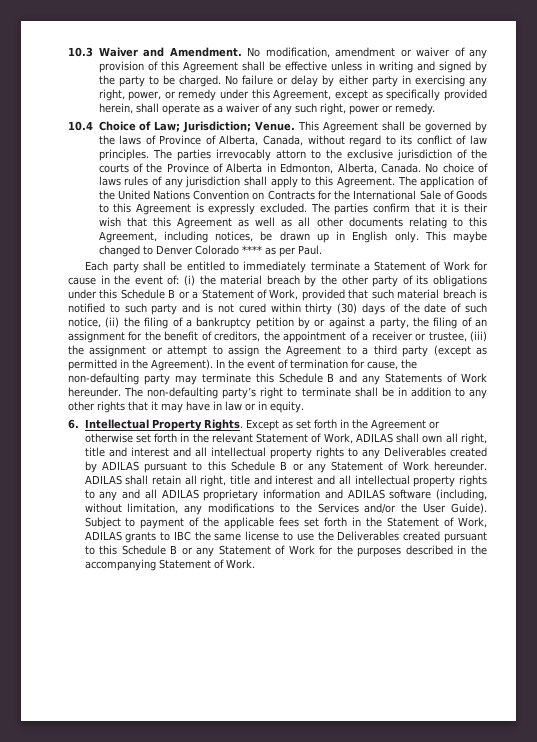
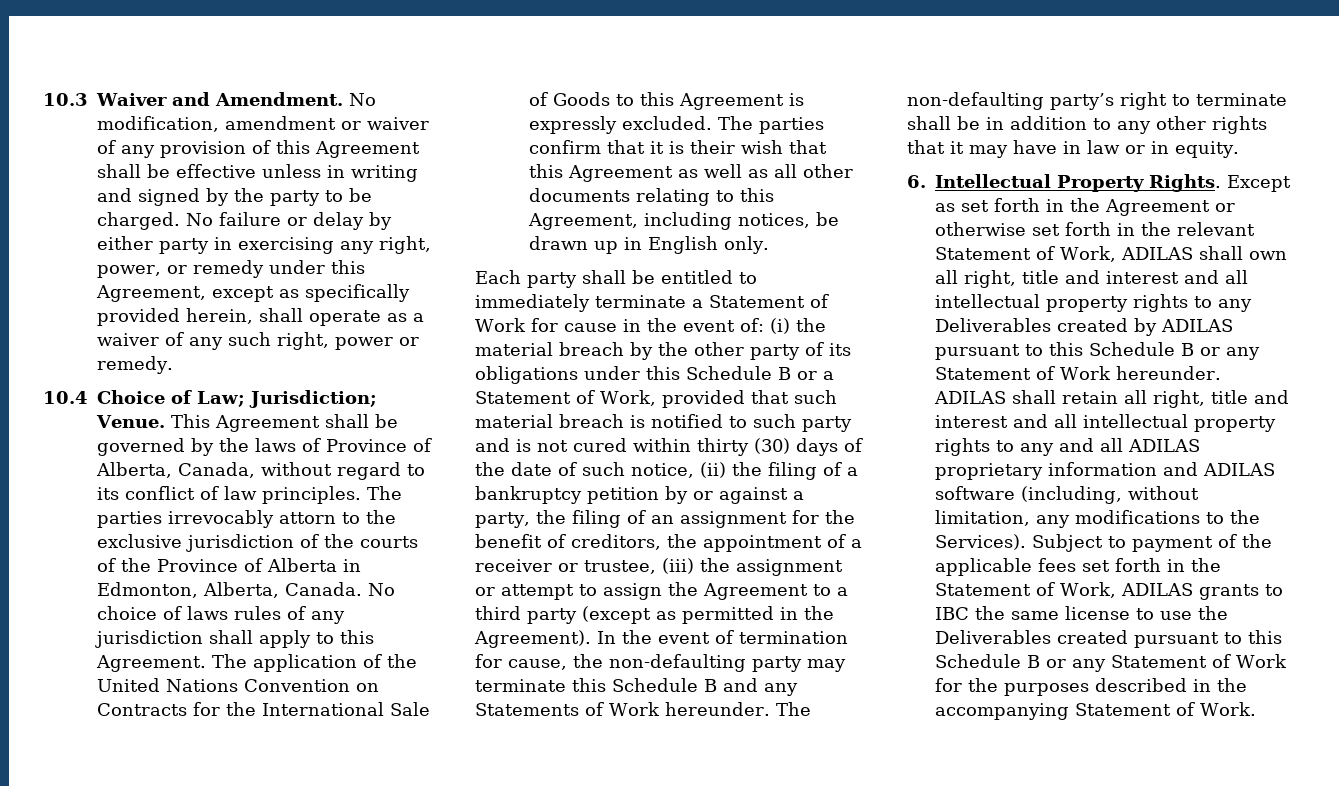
- This maybe changed to Denver Colorado **** as per Paul.
- ADILAS shall retain all right, title and interest and all intellectual property rights to any and all ADILAS proprietary information and ADILAS software (including, without limitation, any modifications to the Services and/or the User Guide).
+ ADILAS shall retain all right, title and interest and all intellectual property rights to any and all ADILAS proprietary information and ADILAS software (including, without limitation, any modifications to the Services).

